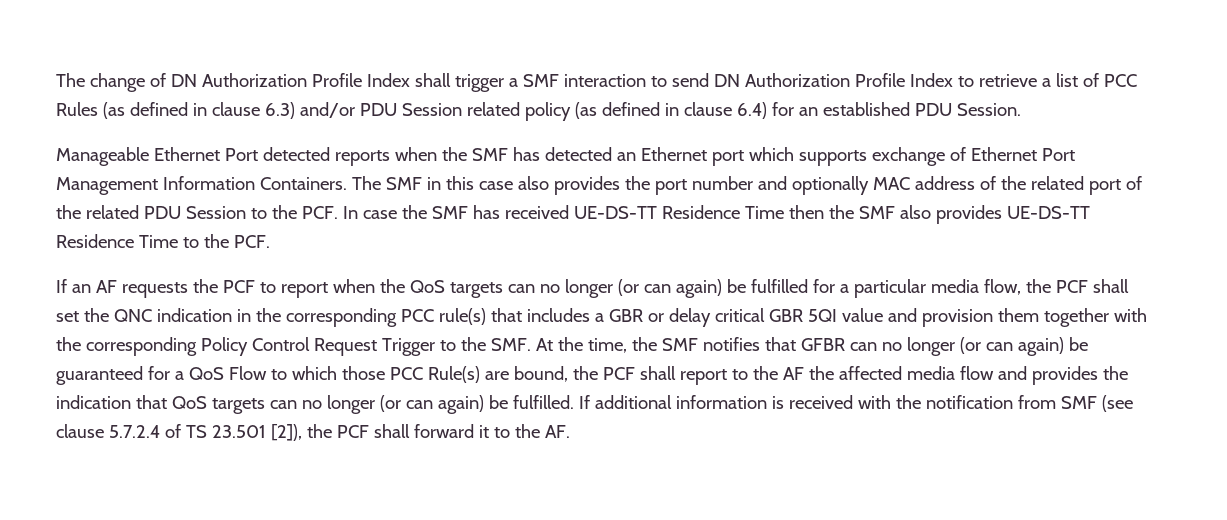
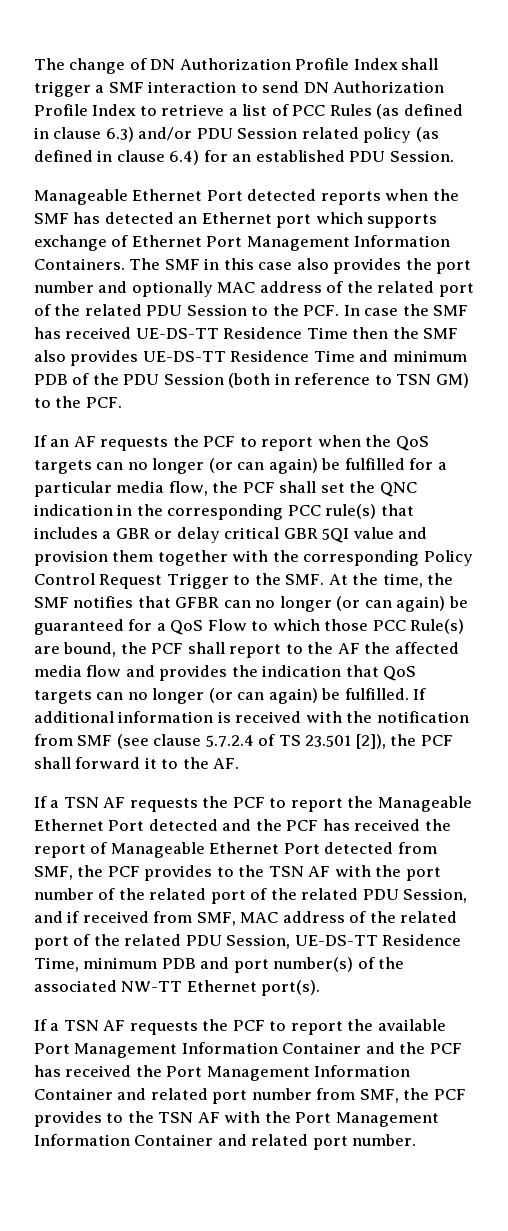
- The SMF in this case also provides the port number and optionally MAC address of the related port of the related PDU Session to the PCF. In case the SMF has received UE-DS-TT Residence Time then the SMF also provides UE-DS-TT Residence Time to the PCF.
+ The SMF in this case also provides the port number and optionally MAC address of the related port of the related PDU Session to the PCF. In case the SMF has received UE-DS-TT Residence Time then the SMF also provides UE-DS-TT Residence Time and minimum PDB of the PDU Session (both in reference to TSN GM) to the PCF.
+ If a TSN AF requests the PCF to report the Manageable Ethernet Port detected and the PCF has received the report of Manageable Ethernet Port detected from SMF, the PCF provides to the TSN AF with the port number of the related port of the related PDU Session, and if received from SMF, MAC address of the related port of the related PDU Session, UE-DS-TT Residence Time, minimum PDB and port number(s) of the associated NW-TT Ethernet port(s).
+ If a TSN AF requests the PCF to report the available Port Management Information Container and the PCF has received the Port Management Information Container and related port number from SMF, the PCF provides to the TSN AF with the Port Management Information Container and related port number.

